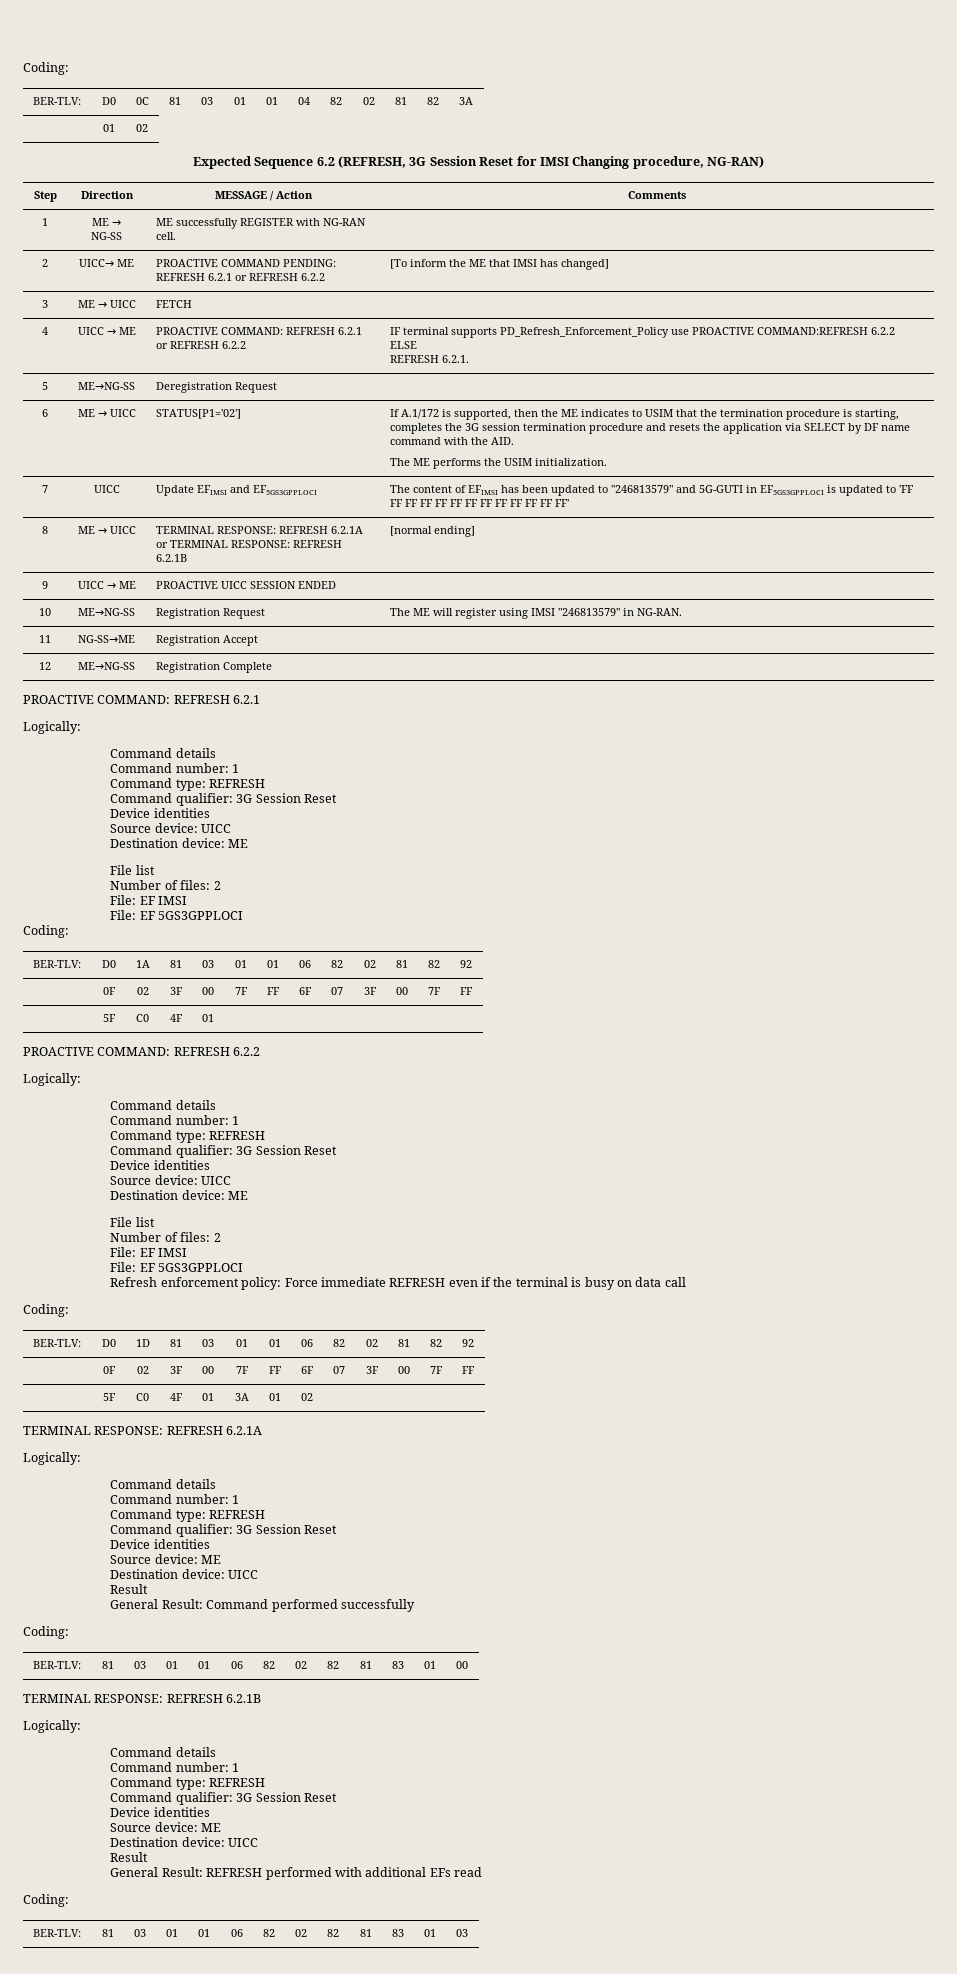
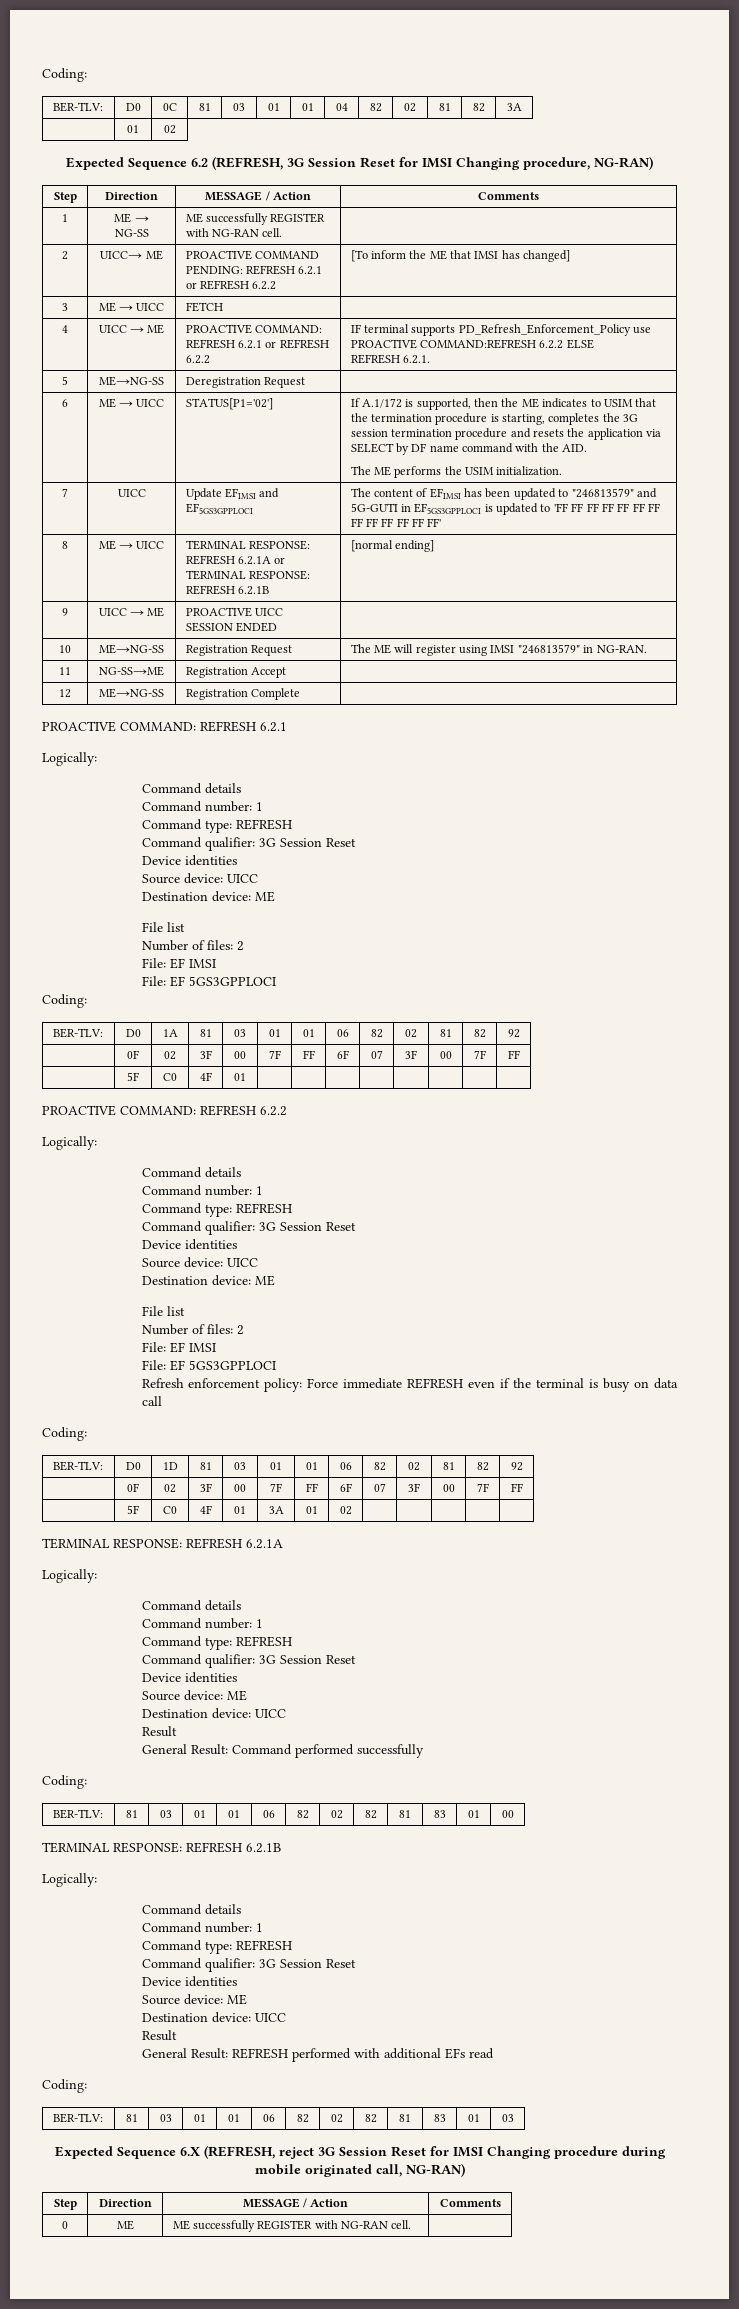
+ Expected Sequence 6.X (REFRESH, reject 3G Session Reset for IMSI Changing procedure during mobile originated call, NG-RAN)
+ Step | Direction | MESSAGE / Action | Comments
+ 0 | ME | ME successfully REGISTER with NG-RAN cell. |

